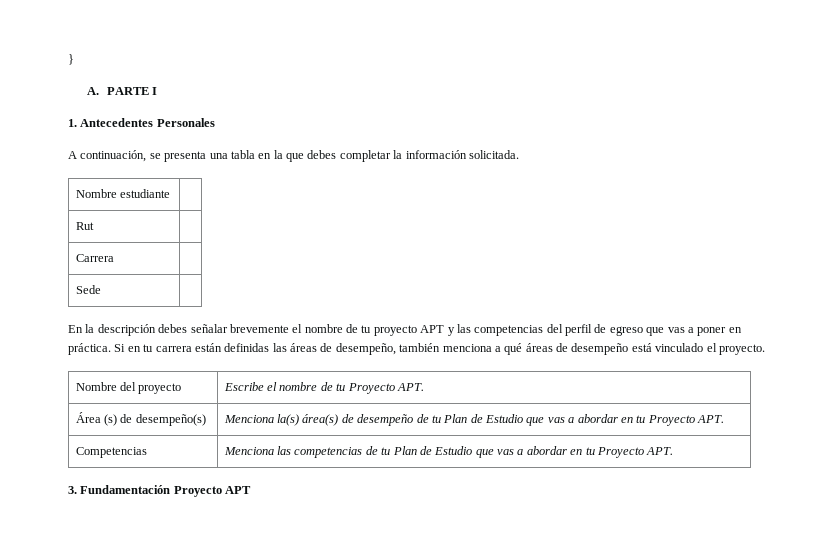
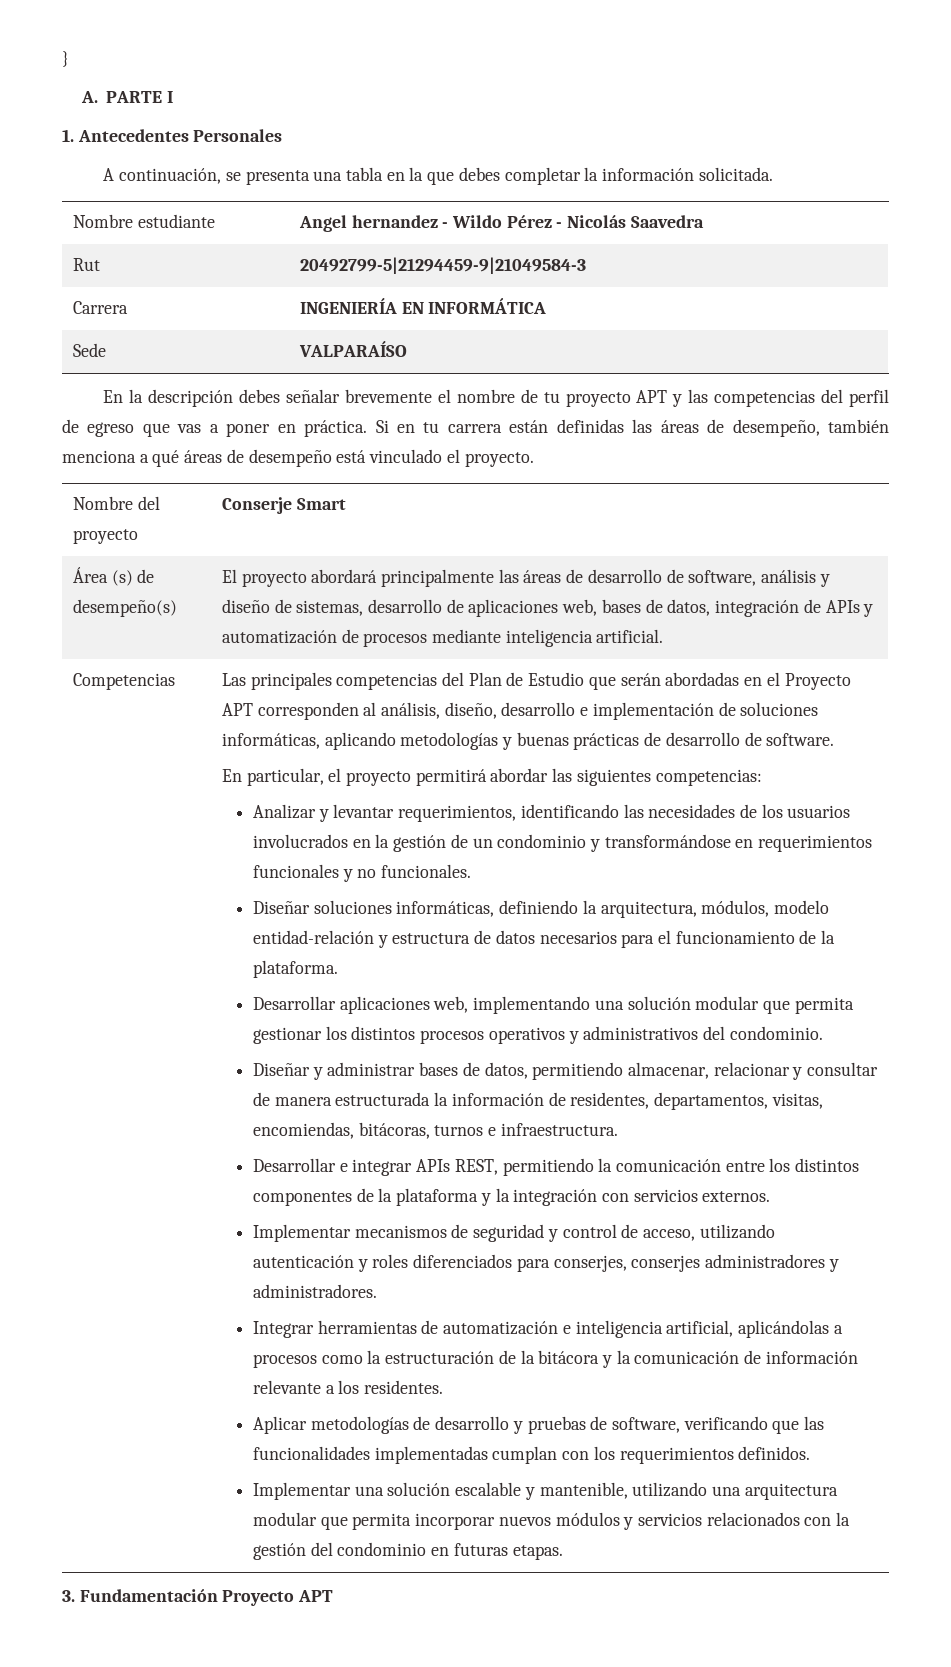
- Nombre estudiante |
+ Nombre estudiante | Angel hernandez - Wildo Pérez - Nicolás Saavedra
- Rut |
+ Rut | 20492799-5|21294459-9|21049584-3
- Carrera |
+ Carrera | INGENIERÍA EN INFORMÁTICA
- Sede |
+ Sede | VALPARAÍSO
- Nombre del proyecto | Escribe el nombre de tu Proyecto APT.
- Área (s) de desempeño(s) | Menciona la(s) área(s) de desempeño de tu Plan de Estudio que vas a abordar en tu Proyecto APT.
- Competencias | Menciona las competencias de tu Plan de Estudio que vas a abordar en tu Proyecto APT.
+ Nombre del proyecto | Conserje Smart
+ Área (s) de desempeño(s) | El proyecto abordará principalmente las áreas de desarrollo de software, análisis y diseño de sistemas, desarrollo de aplicaciones web, bases de datos, integración de APIs y automatización de procesos mediante inteligencia artificial.
+ Competencias | Las principales competencias del Plan de Estudio que serán abordadas en el Proyecto APT corresponden al análisis, diseño, desarrollo e implementación de soluciones informáticas, aplicando metodologías y buenas prácticas de desarrollo de software.
+ En particular, el proyecto permitirá abordar las siguientes competencias:
+ Analizar y levantar requerimientos, identificando las necesidades de los usuarios involucrados en la gestión de un condominio y transformándose en requerimientos funcionales y no funcionales.
+ Diseñar soluciones informáticas, definiendo la arquitectura, módulos, modelo entidad-relación y estructura de datos necesarios para el funcionamiento de la plataforma.
+ Desarrollar aplicaciones web, implementando una solución modular que permita gestionar los distintos procesos operativos y administrativos del condominio.
+ Diseñar y administrar bases de datos, permitiendo almacenar, relacionar y consultar de manera estructurada la información de residentes, departamentos, visitas, encomiendas, bitácoras, turnos e infraestructura.
+ Desarrollar e integrar APIs REST, permitiendo la comunicación entre los distintos componentes de la plataforma y la integración con servicios externos.
+ Implementar mecanismos de seguridad y control de acceso, utilizando autenticación y roles diferenciados para conserjes, conserjes administradores y administradores.
+ Integrar herramientas de automatización e inteligencia artificial, aplicándolas a procesos como la estructuración de la bitácora y la comunicación de información relevante a los residentes.
+ Aplicar metodologías de desarrollo y pruebas de software, verificando que las funcionalidades implementadas cumplan con los requerimientos definidos.
+ Implementar una solución escalable y mantenible, utilizando una arquitectura modular que permita incorporar nuevos módulos y servicios relacionados con la gestión del condominio en futuras etapas.

